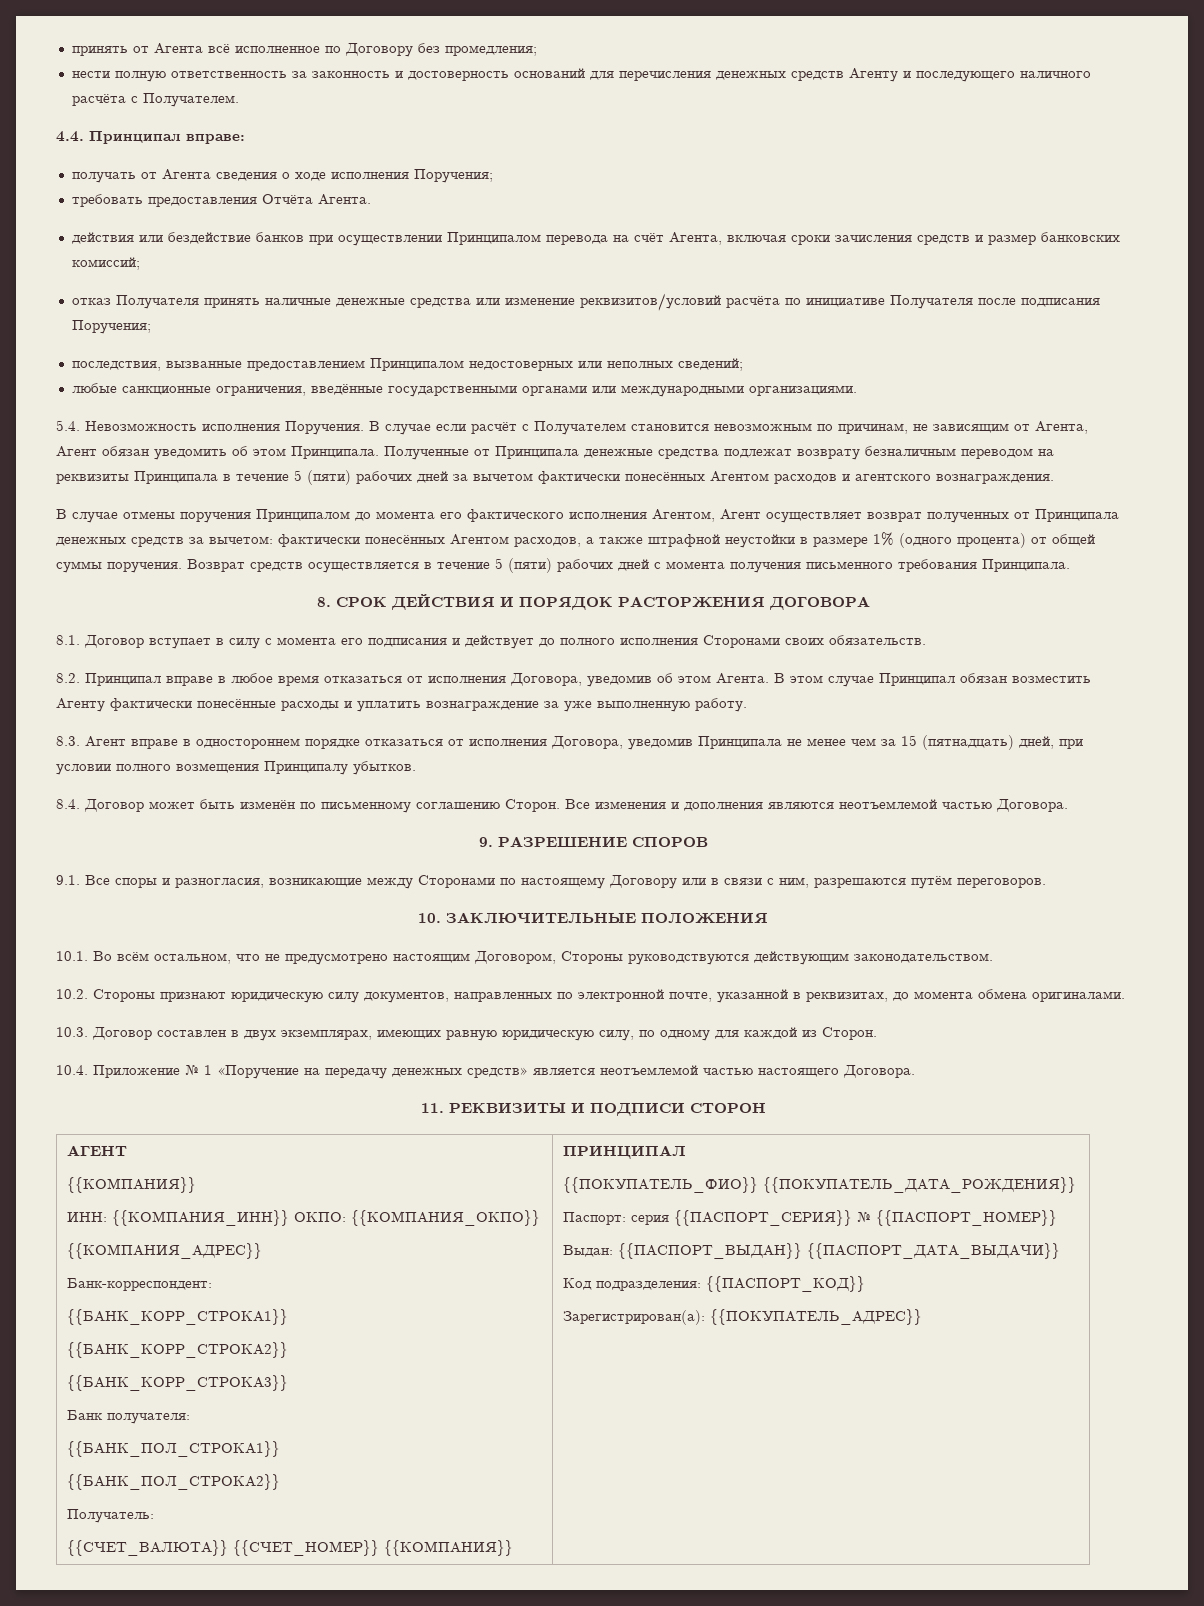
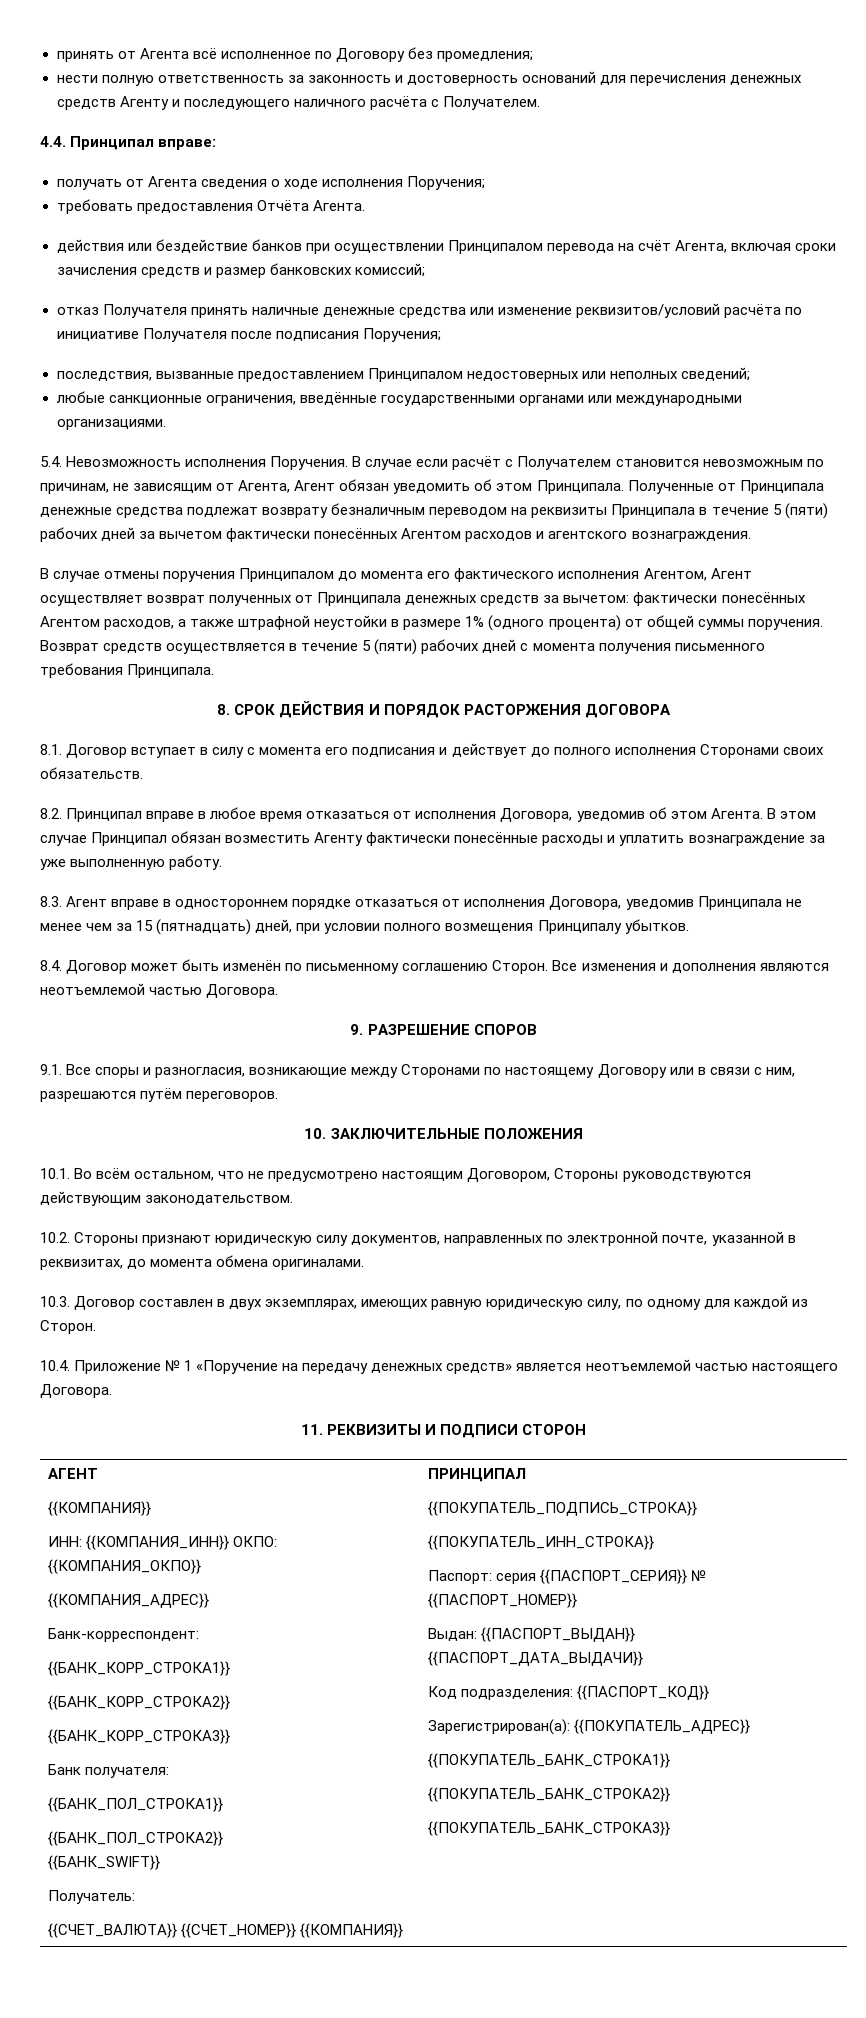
  АГЕНТ
  {{КОМПАНИЯ}}
  ИНН: {{КОМПАНИЯ_ИНН}} ОКПО: {{КОМПАНИЯ_ОКПО}}
  {{КОМПАНИЯ_АДРЕС}}
  Банк-корреспондент:
  {{БАНК_КОРР_СТРОКА1}}
  {{БАНК_КОРР_СТРОКА2}}
  {{БАНК_КОРР_СТРОКА3}}
  Банк получателя:
  {{БАНК_ПОЛ_СТРОКА1}}
  {{БАНК_ПОЛ_СТРОКА2}}
+ {{БАНК_SWIFT}}
  Получатель:
  {{СЧЕТ_ВАЛЮТА}} {{СЧЕТ_НОМЕР}} {{КОМПАНИЯ}} | ПРИНЦИПАЛ
- {{ПОКУПАТЕЛЬ_ФИО}} {{ПОКУПАТЕЛЬ_ДАТА_РОЖДЕНИЯ}}
+ {{ПОКУПАТЕЛЬ_ПОДПИСЬ_СТРОКА}}
+ {{ПОКУПАТЕЛЬ_ИНН_СТРОКА}}
  Паспорт: серия {{ПАСПОРТ_СЕРИЯ}} № {{ПАСПОРТ_НОМЕР}}
  Выдан: {{ПАСПОРТ_ВЫДАН}} {{ПАСПОРТ_ДАТА_ВЫДАЧИ}}
  Код подразделения: {{ПАСПОРТ_КОД}}
  Зарегистрирован(а): {{ПОКУПАТЕЛЬ_АДРЕС}}
+ {{ПОКУПАТЕЛЬ_БАНК_СТРОКА1}}
+ {{ПОКУПАТЕЛЬ_БАНК_СТРОКА2}}
+ {{ПОКУПАТЕЛЬ_БАНК_СТРОКА3}}

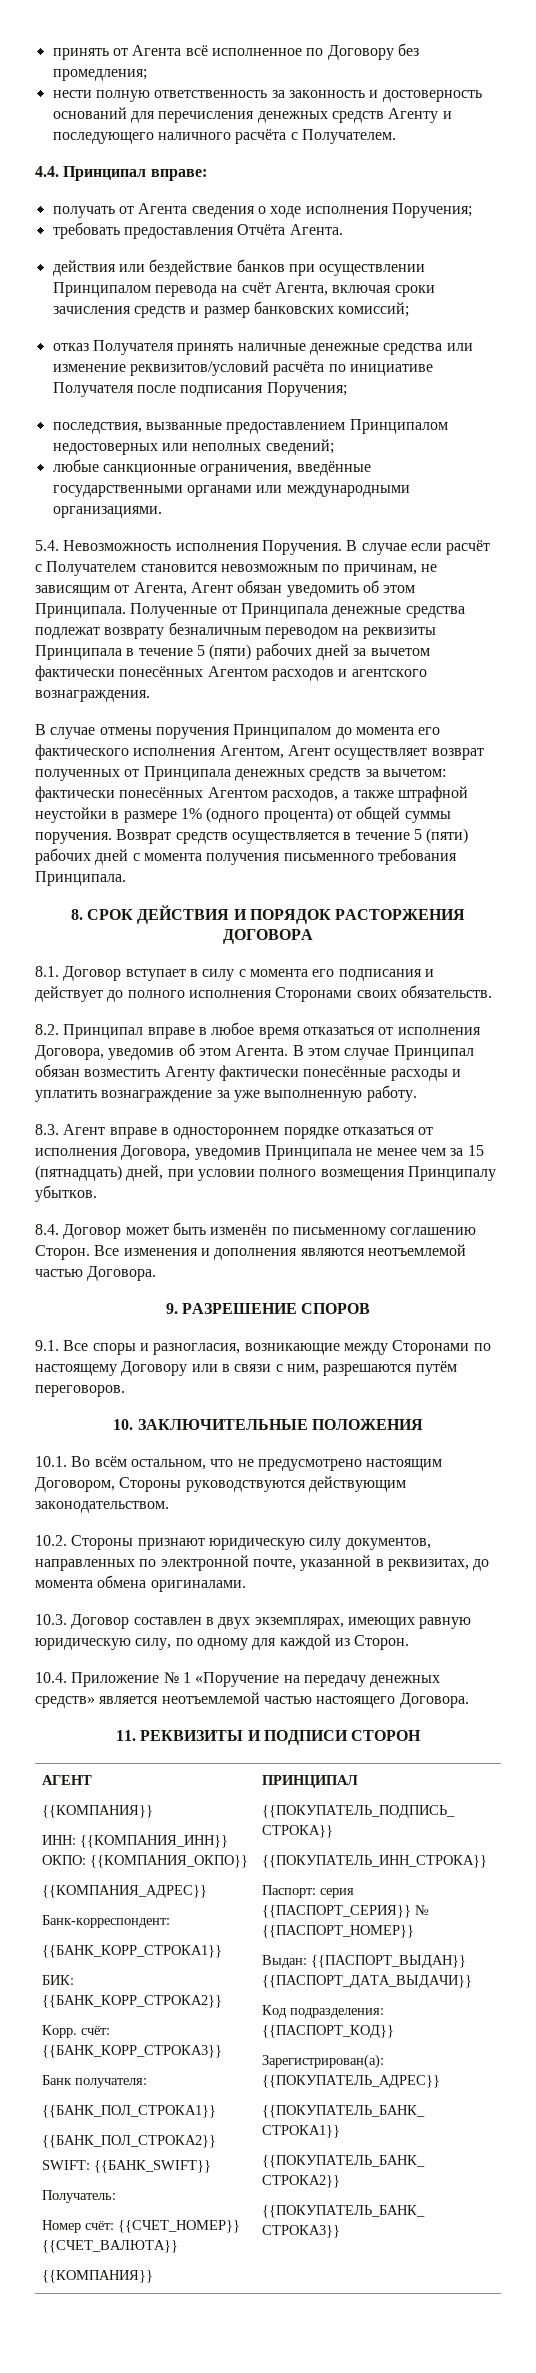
- {{БАНК_КОРР_СТРОКА2}}
+ БИК: {{БАНК_КОРР_СТРОКА2}}
- {{БАНК_КОРР_СТРОКА3}}
+ Корр. счёт: {{БАНК_КОРР_СТРОКА3}}
- {{БАНК_SWIFT}}
+ SWIFT: {{БАНК_SWIFT}}
- {{СЧЕТ_ВАЛЮТА}} {{СЧЕТ_НОМЕР}} {{КОМПАНИЯ}}
+ Номер счёт: {{СЧЕТ_НОМЕР}} {{СЧЕТ_ВАЛЮТА}}
+ {{КОМПАНИЯ}}

